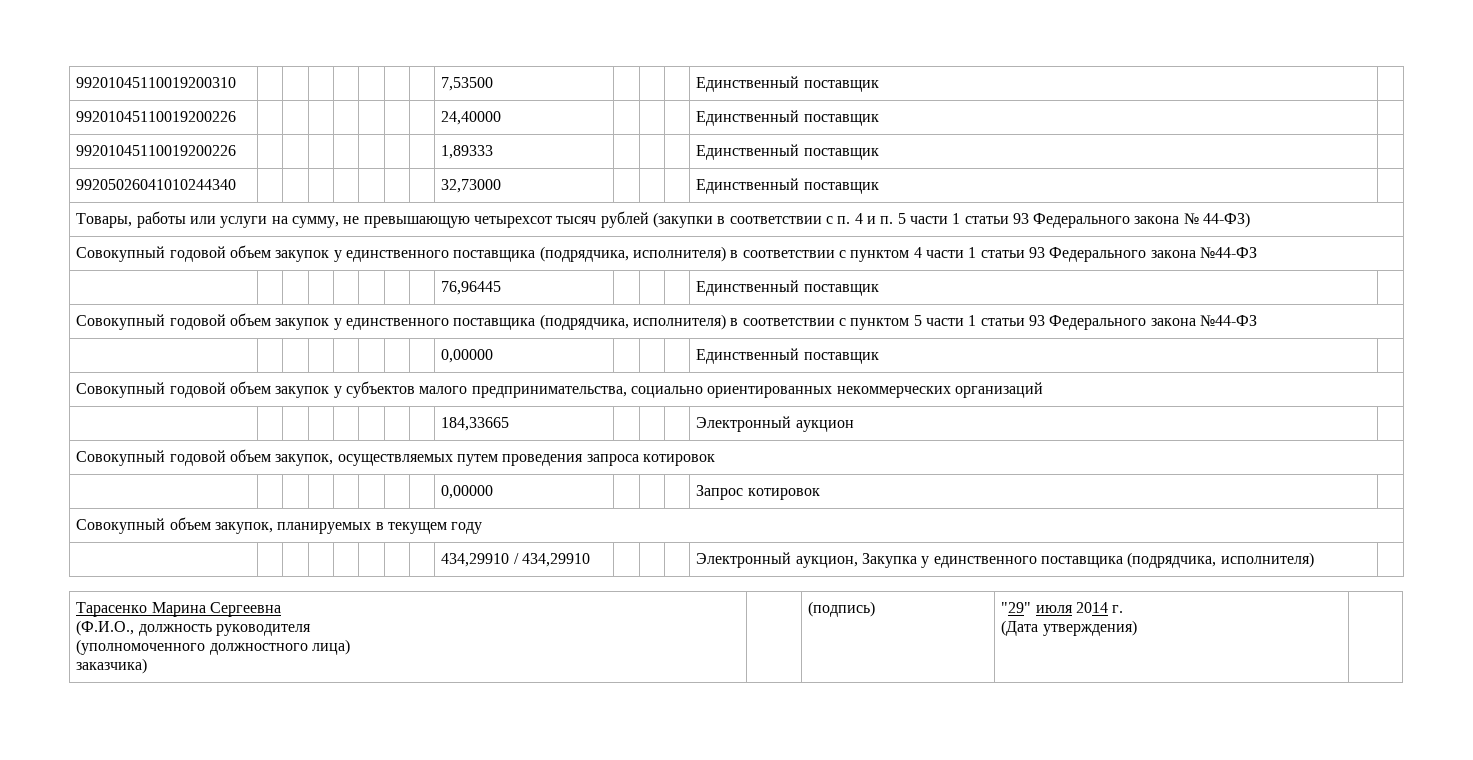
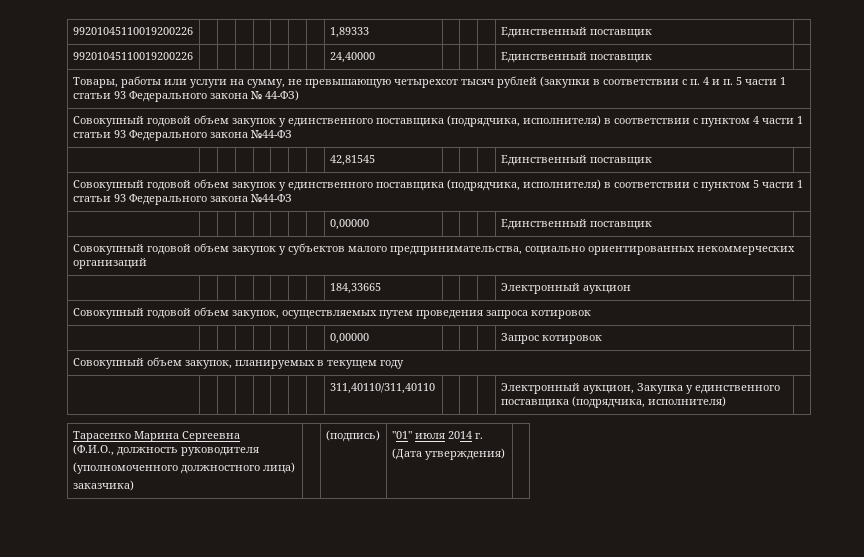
- 99201045110019200310 | | | | | | | | 7,53500 | | | | Единственный поставщик |
+ 99201045110019200226 | | | | | | | | 1,89333 | | | | Единственный поставщик |
- 99201045110019200226 | | | | | | | | 1,89333 | | | | Единственный поставщик |
- 99205026041010244340 | | | | | | | | 32,73000 | | | | Единственный поставщик |
- | | | | | | | | 76,96445 | | | | Единственный поставщик |
+ | | | | | | | | 42,81545 | | | | Единственный поставщик |
- | | | | | | | | 434,29910 / 434,29910 | | | | Электронный аукцион, Закупка у единственного поставщика (подрядчика, исполнителя) |
+ | | | | | | | | 311,40110/311,40110 | | | | Электронный аукцион, Закупка у единственного поставщика (подрядчика, исполнителя) |
  Тарасенко Марина Сергеевна
  (Ф.И.О., должность руководителя
  (уполномоченного должностного лица)
- заказчика) | | (подпись) | "29" июля 2014 г.
+ заказчика) | | (подпись) | "01" июля 2014 г.

